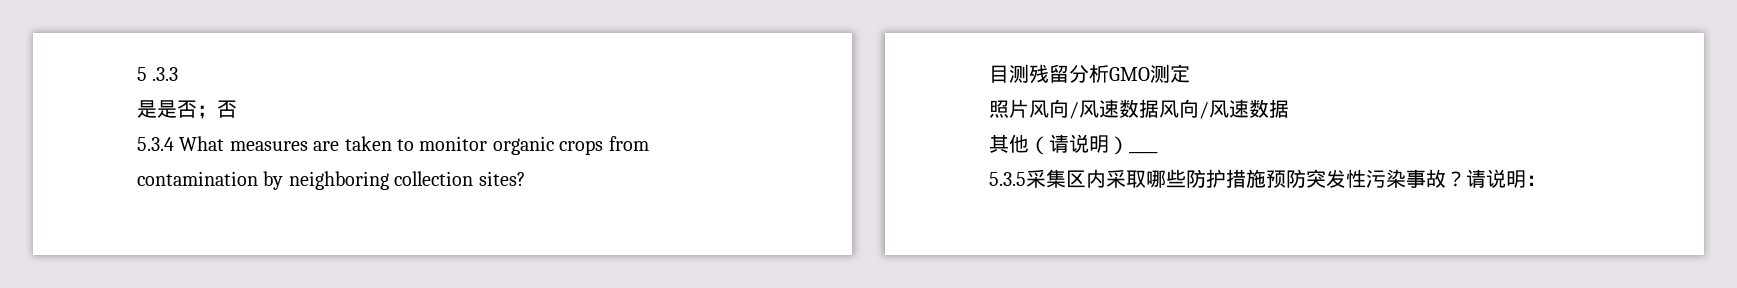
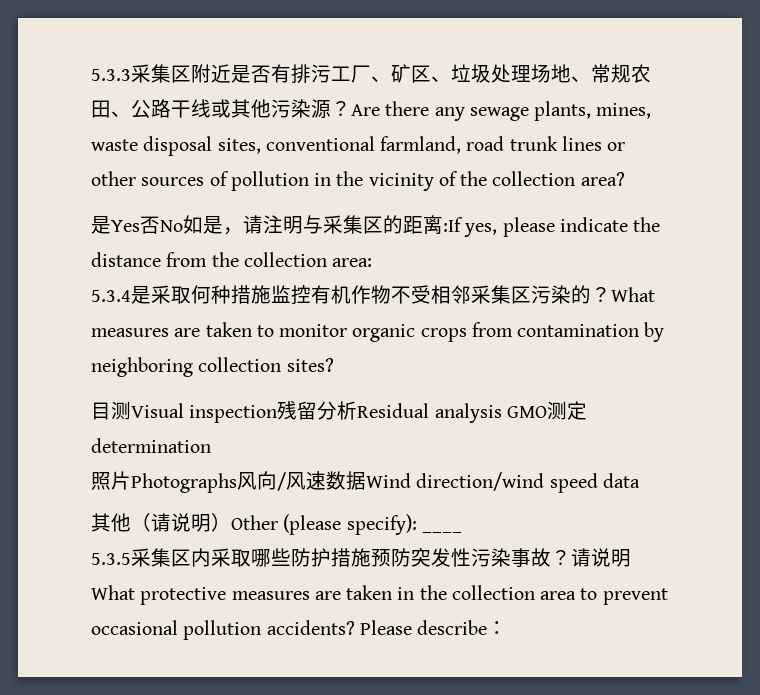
- 5 .3.3
- 是是否；否
- 5.3.4 What measures are taken to monitor organic crops from contamination by neighboring collection sites?
+ 5.3.3采集区附近是否有排污工厂、矿区、垃圾处理场地、常规农田、公路干线或其他污染源？Are there any sewage plants, mines, waste disposal sites, conventional farmland, road trunk lines or other sources of pollution in the vicinity of the collection area?
+ 是Yes否No如是，请注明与采集区的距离:If yes, please indicate the distance from the collection area:
+ 5.3.4是采取何种措施监控有机作物不受相邻采集区污染的？What measures are taken to monitor organic crops from contamination by neighboring collection sites?
- 目测残留分析GMO测定
+ 目测Visual inspection残留分析Residual analysis GMO测定determination
- 照片风向/风速数据风向/风速数据
+ 照片Photographs风向/风速数据Wind direction/wind speed data
- 其他（请说明）____
+ 其他（请说明）Other (please specify): ____
- 请说明：
+ 请说明What protective measures are taken in the collection area to prevent occasional pollution accidents? Please describe：

